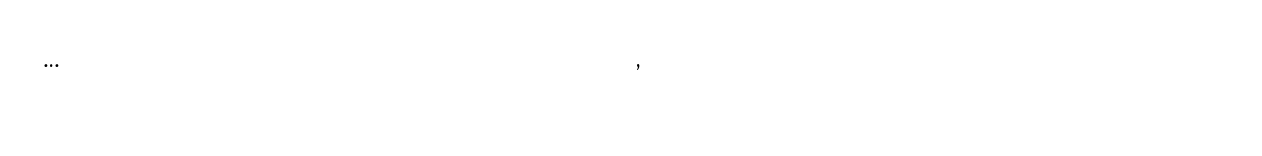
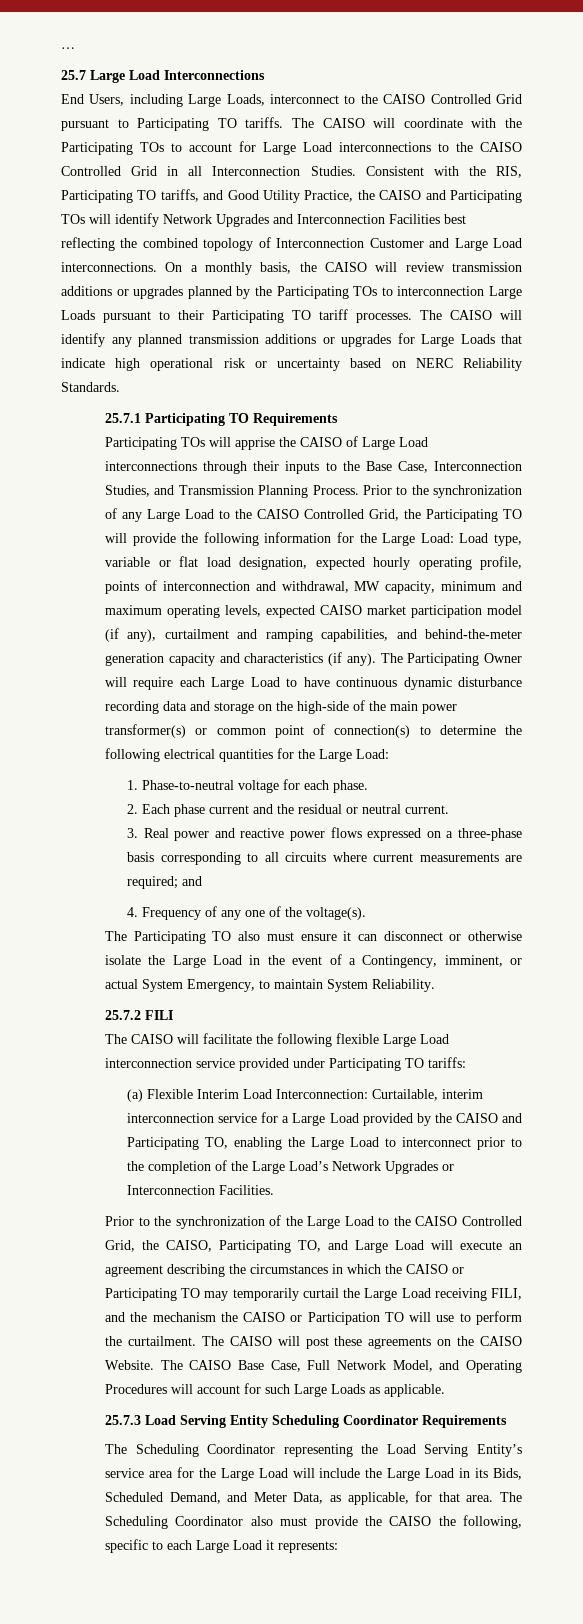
- ,
+ 25.7 Large Load Interconnections
+ End Users, including Large Loads, interconnect to the CAISO Controlled Grid pursuant to Participating TO tariffs. The CAISO will coordinate with the Participating TOs to account for Large Load interconnections to the CAISO Controlled Grid in all Interconnection Studies. Consistent with the RIS, Participating TO tariffs, and Good Utility Practice, the CAISO and Participating TOs will identify Network Upgrades and Interconnection Facilities best reflecting the combined topology of Interconnection Customer and Large Load interconnections. On a monthly basis, the CAISO will review transmission additions or upgrades planned by the Participating TOs to interconnection Large Loads pursuant to their Participating TO tariff processes. The CAISO will identify any planned transmission additions or upgrades for Large Loads that indicate high operational risk or uncertainty based on NERC Reliability Standards.
+ 25.7.1 Participating TO Requirements
+ Participating TOs will apprise the CAISO of Large Load interconnections through their inputs to the Base Case, Interconnection Studies, and Transmission Planning Process. Prior to the synchronization of any Large Load to the CAISO Controlled Grid, the Participating TO will provide the following information for the Large Load: Load type, variable or flat load designation, expected hourly operating profile, points of interconnection and withdrawal, MW capacity, minimum and maximum operating levels, expected CAISO market participation model (if any), curtailment and ramping capabilities, and behind-the-meter generation capacity and characteristics (if any). The Participating Owner will require each Large Load to have continuous dynamic disturbance recording data and storage on the high-side of the main power transformer(s) or common point of connection(s) to determine the following electrical quantities for the Large Load:
+ 1. Phase-to-neutral voltage for each phase.
+ 2. Each phase current and the residual or neutral current.
+ 3. Real power and reactive power flows expressed on a three-phase basis corresponding to all circuits where current measurements are required; and
+ 4. Frequency of any one of the voltage(s).
+ The Participating TO also must ensure it can disconnect or otherwise isolate the Large Load in the event of a Contingency, imminent, or actual System Emergency, to maintain System Reliability.
+ 25.7.2 FILI
+ The CAISO will facilitate the following flexible Large Load interconnection service provided under Participating TO tariffs:
+ (a) Flexible Interim Load Interconnection: Curtailable, interim interconnection service for a Large Load provided by the CAISO and Participating TO, enabling the Large Load to interconnect prior to the completion of the Large Load’s Network Upgrades or Interconnection Facilities.
+ Prior to the synchronization of the Large Load to the CAISO Controlled Grid, the CAISO, Participating TO, and Large Load will execute an agreement describing the circumstances in which the CAISO or Participating TO may temporarily curtail the Large Load receiving FILI, and the mechanism the CAISO or Participation TO will use to perform the curtailment. The CAISO will post these agreements on the CAISO Website. The CAISO Base Case, Full Network Model, and Operating Procedures will account for such Large Loads as applicable.
+ 25.7.3 Load Serving Entity Scheduling Coordinator Requirements
+ The Scheduling Coordinator representing the Load Serving Entity’s service area for the Large Load will include the Large Load in its Bids, Scheduled Demand, and Meter Data, as applicable, for that area. The Scheduling Coordinator also must provide the CAISO the following, specific to each Large Load it represents:

